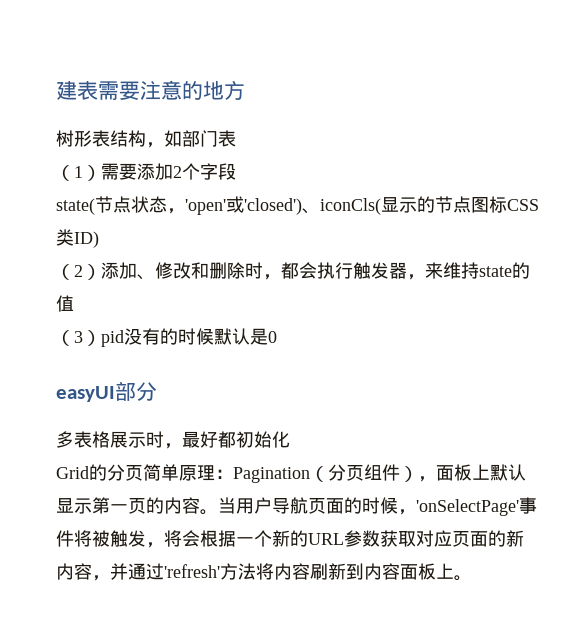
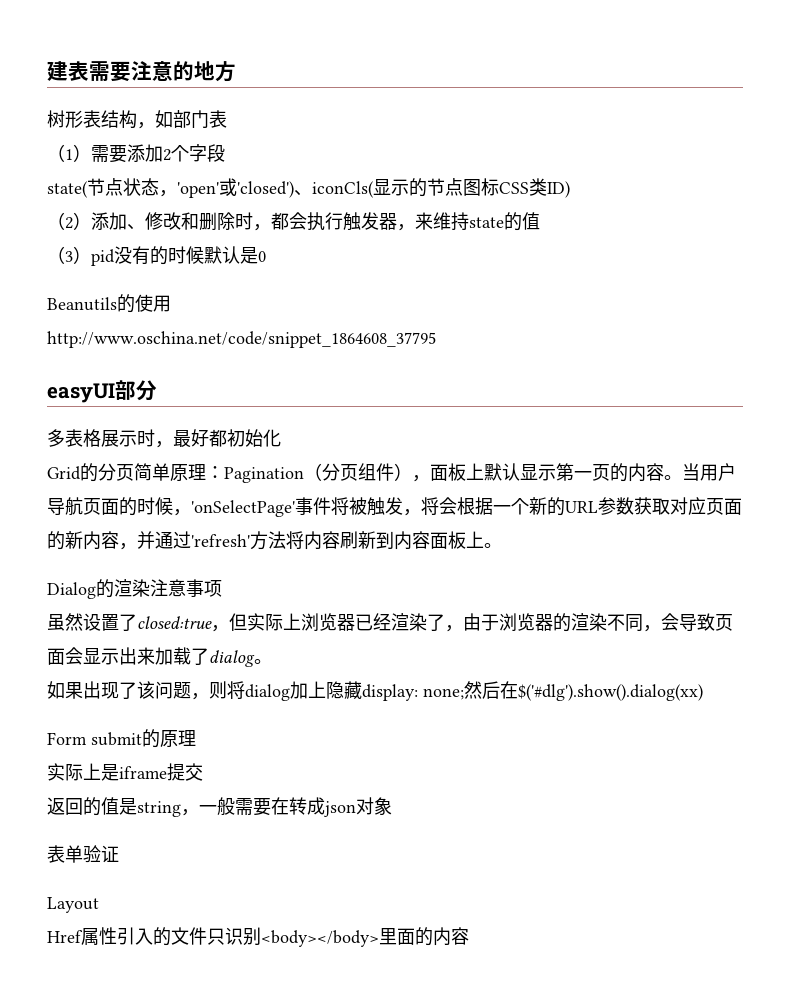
+ Beanutils的使用
+ http://www.oschina.net/code/snippet_1864608_37795
+ Dialog的渲染注意事项
+ 虽然设置了closed:true，但实际上浏览器已经渲染了，由于浏览器的渲染不同，会导致页面会显示出来加载了dialog。
+ 如果出现了该问题，则将dialog加上隐藏display: none;然后在$('#dlg').show().dialog(xx)
+ Form submit的原理
+ 实际上是iframe提交
+ 返回的值是string，一般需要在转成json对象
+ 表单验证
+ Layout
+ Href属性引入的文件只识别<body></body>里面的内容

